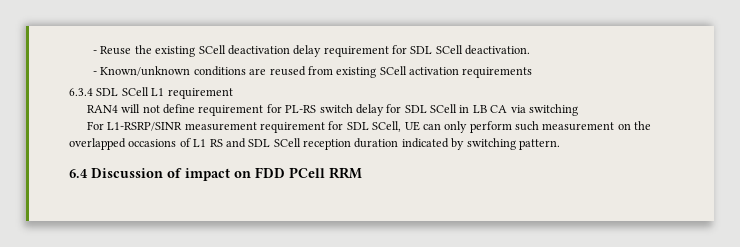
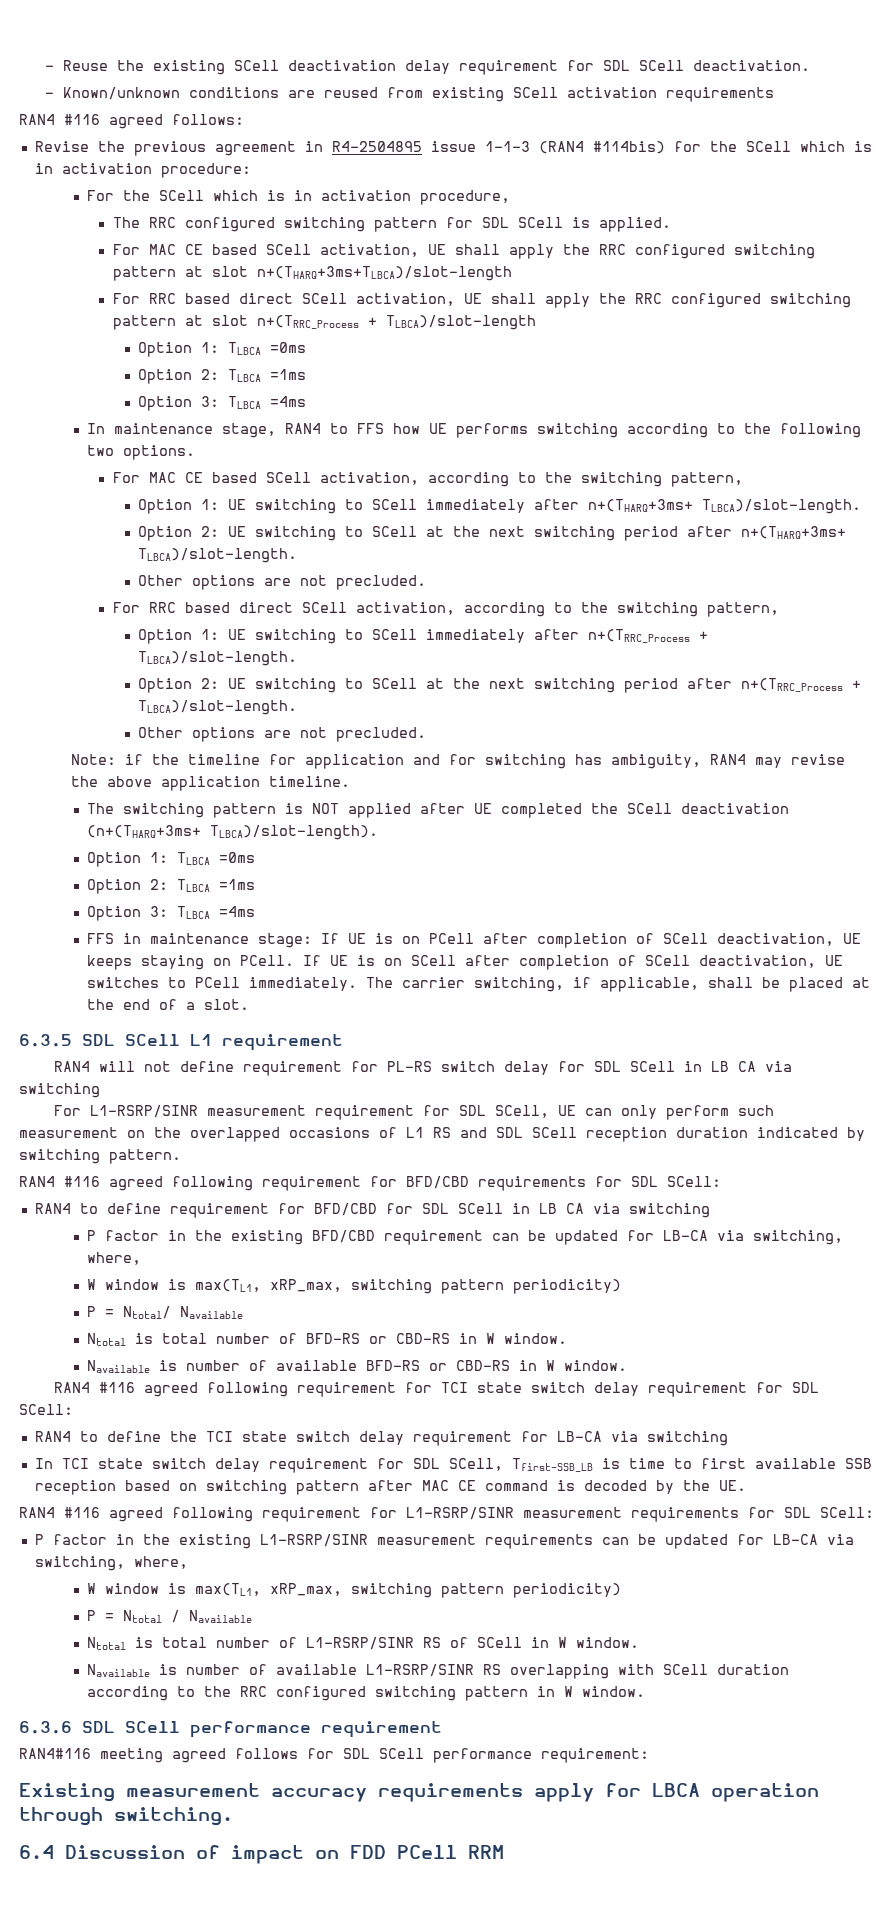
- 6.3.4 SDL SCell L1 requirement
+ RAN4 #116 agreed follows:
+ Revise the previous agreement in R4-2504895 issue 1-1-3 (RAN4 #114bis) for the SCell which is in activation procedure:
+ For the SCell which is in activation procedure,
+ The RRC configured switching pattern for SDL SCell is applied.
+ For MAC CE based SCell activation, UE shall apply the RRC configured switching pattern at slot n+(THARQ+3ms+TLBCA)/slot-length
+ For RRC based direct SCell activation, UE shall apply the RRC configured switching pattern at slot n+(TRRC_Process + TLBCA)/slot-length
+ Option 1: TLBCA =0ms
+ Option 2: TLBCA =1ms
+ Option 3: TLBCA =4ms
+ In maintenance stage, RAN4 to FFS how UE performs switching according to the following two options.
+ For MAC CE based SCell activation, according to the switching pattern,
+ Option 1: UE switching to SCell immediately after n+(THARQ+3ms+ TLBCA)/slot-length.
+ Option 2: UE switching to SCell at the next switching period after n+(THARQ+3ms+ TLBCA)/slot-length.
+ Other options are not precluded.
+ For RRC based direct SCell activation, according to the switching pattern,
+ Option 1: UE switching to SCell immediately after n+(TRRC_Process + TLBCA)/slot-length.
+ Option 2: UE switching to SCell at the next switching period after n+(TRRC_Process + TLBCA)/slot-length.
+ Other options are not precluded.
+ Note: if the timeline for application and for switching has ambiguity, RAN4 may revise the above application timeline.
+ The switching pattern is NOT applied after UE completed the SCell deactivation (n+(THARQ+3ms+ TLBCA)/slot-length).
+ Option 1: TLBCA =0ms
+ Option 2: TLBCA =1ms
+ Option 3: TLBCA =4ms
+ FFS in maintenance stage: If UE is on PCell after completion of SCell deactivation, UE keeps staying on PCell. If UE is on SCell after completion of SCell deactivation, UE switches to PCell immediately. The carrier switching, if applicable, shall be placed at the end of a slot.
+ 6.3.5 SDL SCell L1 requirement
+ RAN4 #116 agreed following requirement for BFD/CBD requirements for SDL SCell:
+ RAN4 to define requirement for BFD/CBD for SDL SCell in LB CA via switching
+ P factor in the existing BFD/CBD requirement can be updated for LB-CA via switching, where,
+ W window is max(TL1, xRP_max, switching pattern periodicity)
+ P = Ntotal/ Navailable
+ Ntotal is total number of BFD-RS or CBD-RS in W window.
+ Navailable is number of available BFD-RS or CBD-RS in W window.
+ RAN4 #116 agreed following requirement for TCI state switch delay requirement for SDL SCell:
+ RAN4 to define the TCI state switch delay requirement for LB-CA via switching
+ In TCI state switch delay requirement for SDL SCell, Tfirst-SSB_LB is time to first available SSB reception based on switching pattern after MAC CE command is decoded by the UE.
+ RAN4 #116 agreed following requirement for L1-RSRP/SINR measurement requirements for SDL SCell:
+ P factor in the existing L1-RSRP/SINR measurement requirements can be updated for LB-CA via switching, where,
+ W window is max(TL1, xRP_max, switching pattern periodicity)
+ P = Ntotal / Navailable
+ Ntotal is total number of L1-RSRP/SINR RS of SCell in W window.
+ Navailable is number of available L1-RSRP/SINR RS overlapping with SCell duration according to the RRC configured switching pattern in W window.
+ 6.3.6 SDL SCell performance requirement
+ RAN4#116 meeting agreed follows for SDL SCell performance requirement:
+ Existing measurement accuracy requirements apply for LBCA operation through switching.

